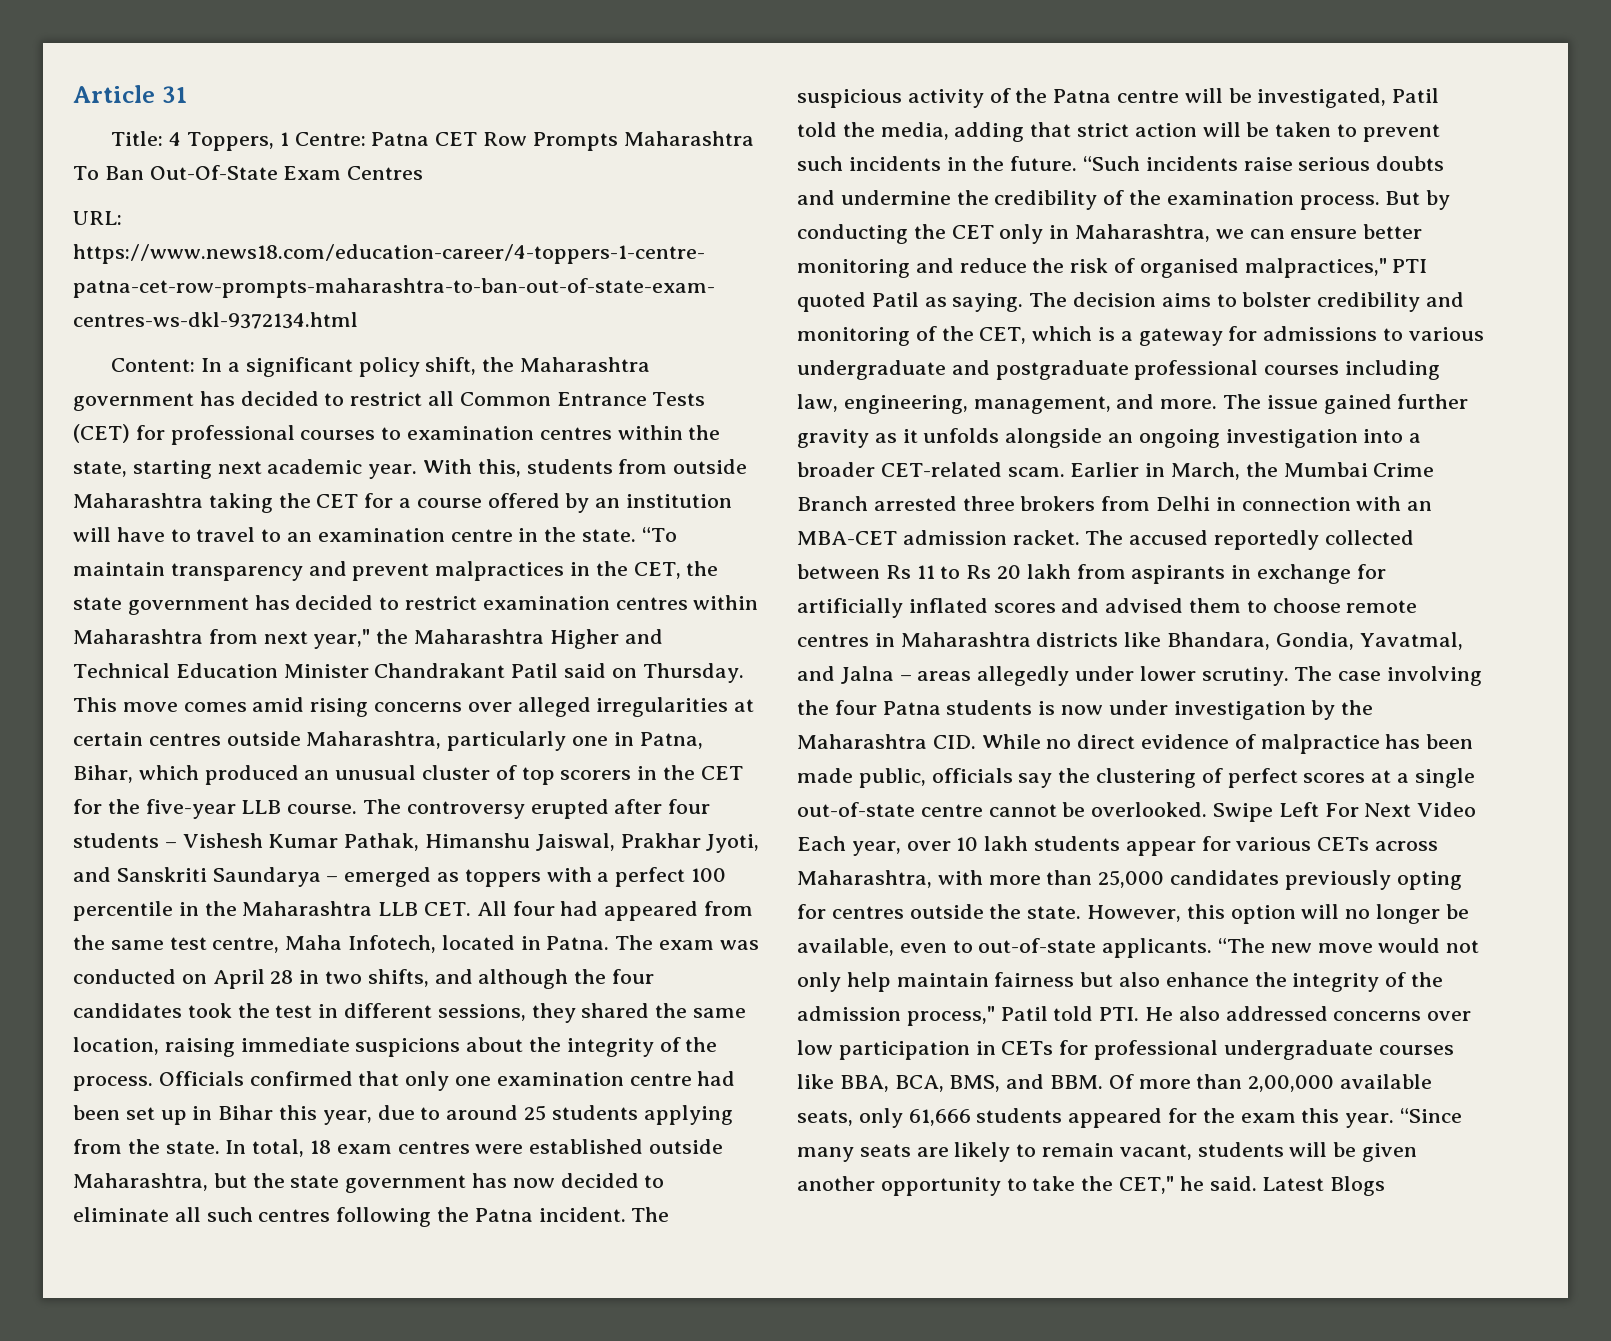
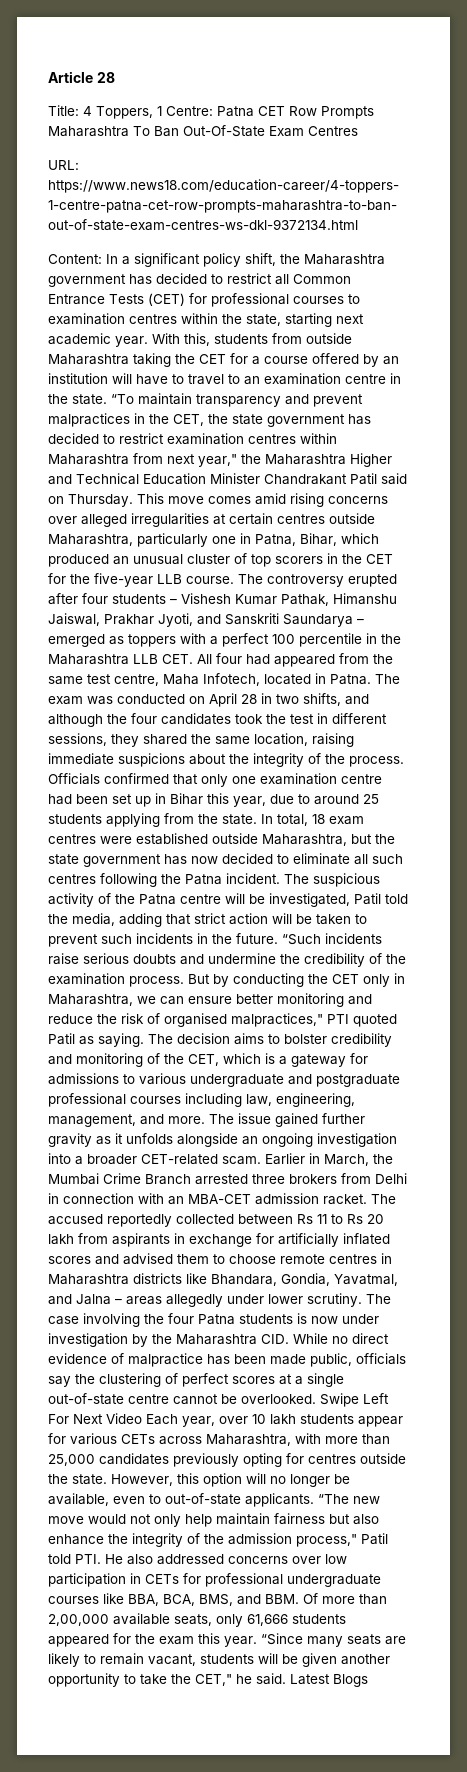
- Article 31
+ Article 28

